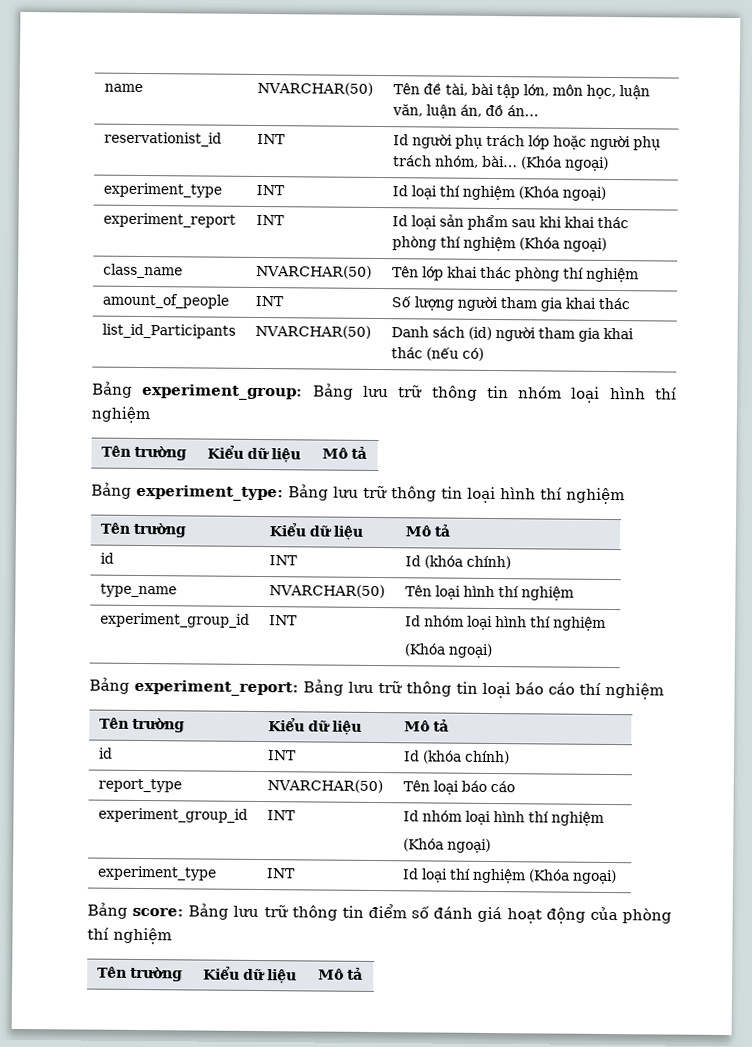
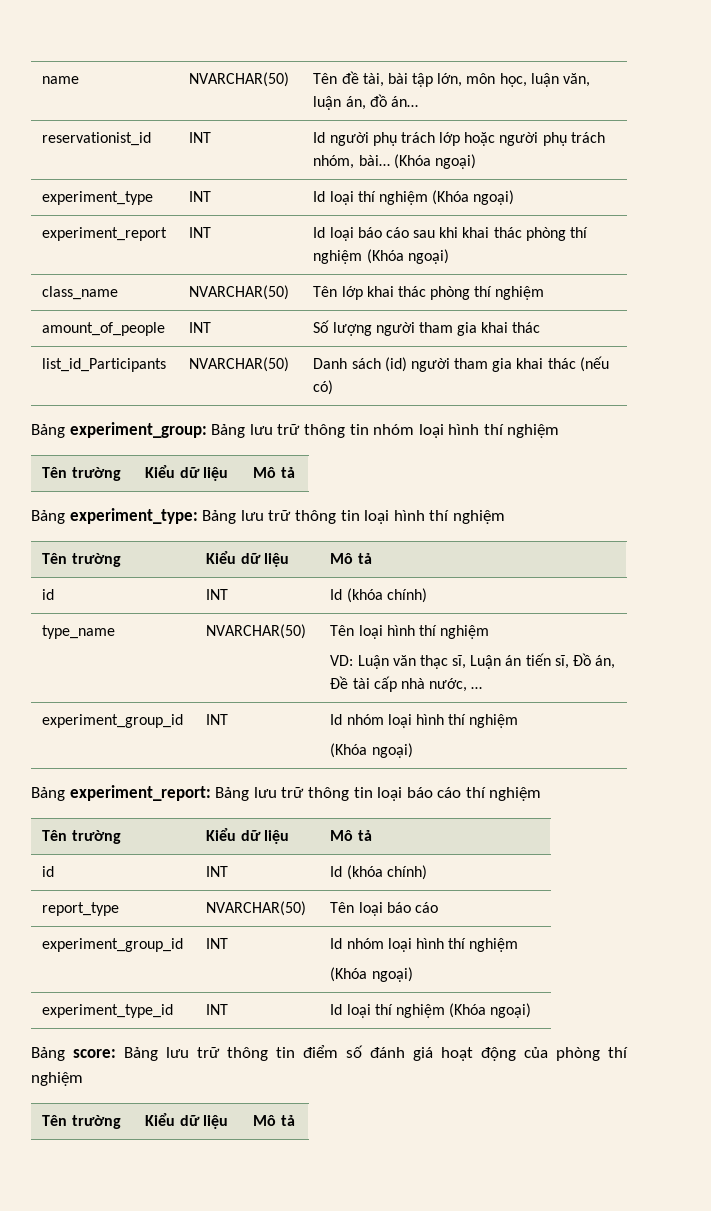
- experiment_report | INT | Id loại sản phẩm sau khi khai thác phòng thí nghiệm (Khóa ngoại)
+ experiment_report | INT | Id loại báo cáo sau khi khai thác phòng thí nghiệm (Khóa ngoại)
  type_name | NVARCHAR(50) | Tên loại hình thí nghiệm
+ VD: Luận văn thạc sĩ, Luận án tiến sĩ, Đồ án, Đề tài cấp nhà nước, …
  report_type | NVARCHAR(50) | Tên loại báo cáo
  experiment_group_id | INT | Id nhóm loại hình thí nghiệm
  (Khóa ngoại)
- experiment_type | INT | Id loại thí nghiệm (Khóa ngoại)
+ experiment_type_id | INT | Id loại thí nghiệm (Khóa ngoại)

